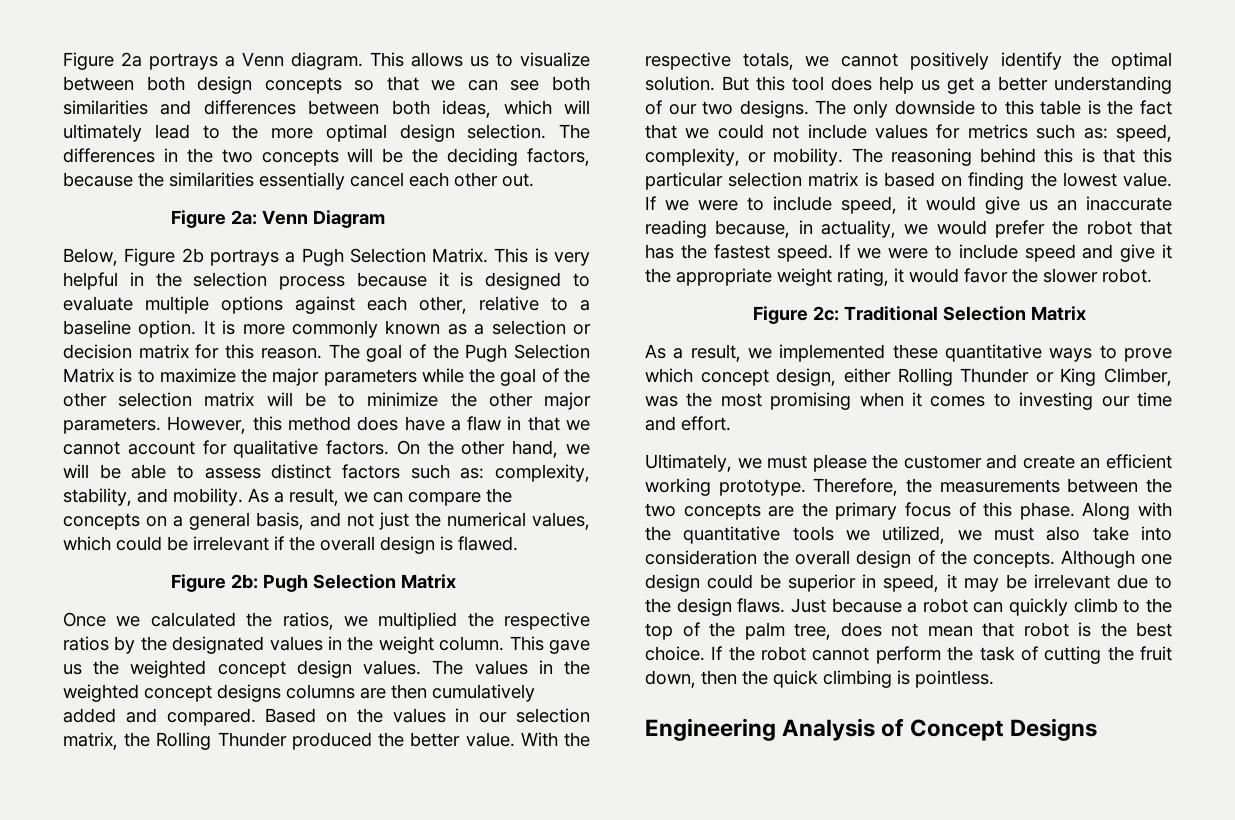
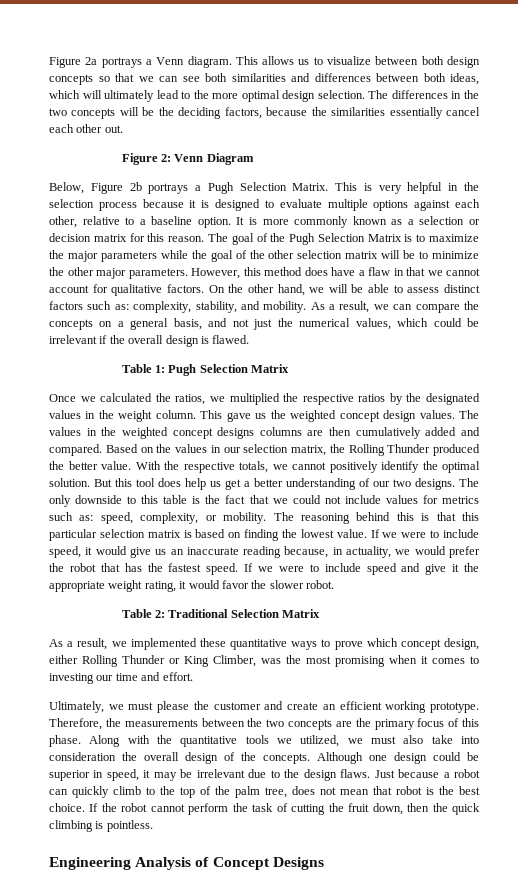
- Figure 2a: Venn Diagram
+ Figure 2: Venn Diagram
- Figure 2b: Pugh Selection Matrix
+ Table 1: Pugh Selection Matrix
- Figure 2c: Traditional Selection Matrix
+ Table 2: Traditional Selection Matrix

